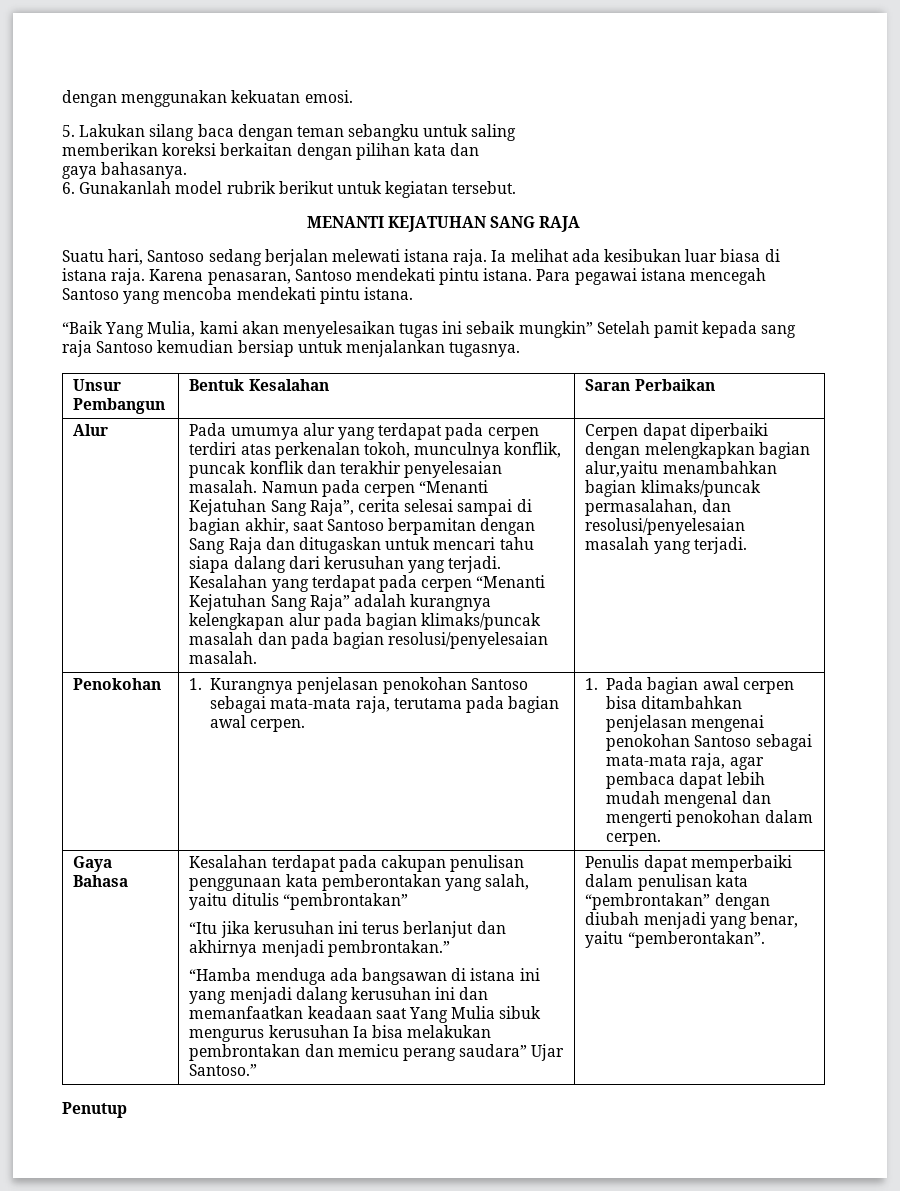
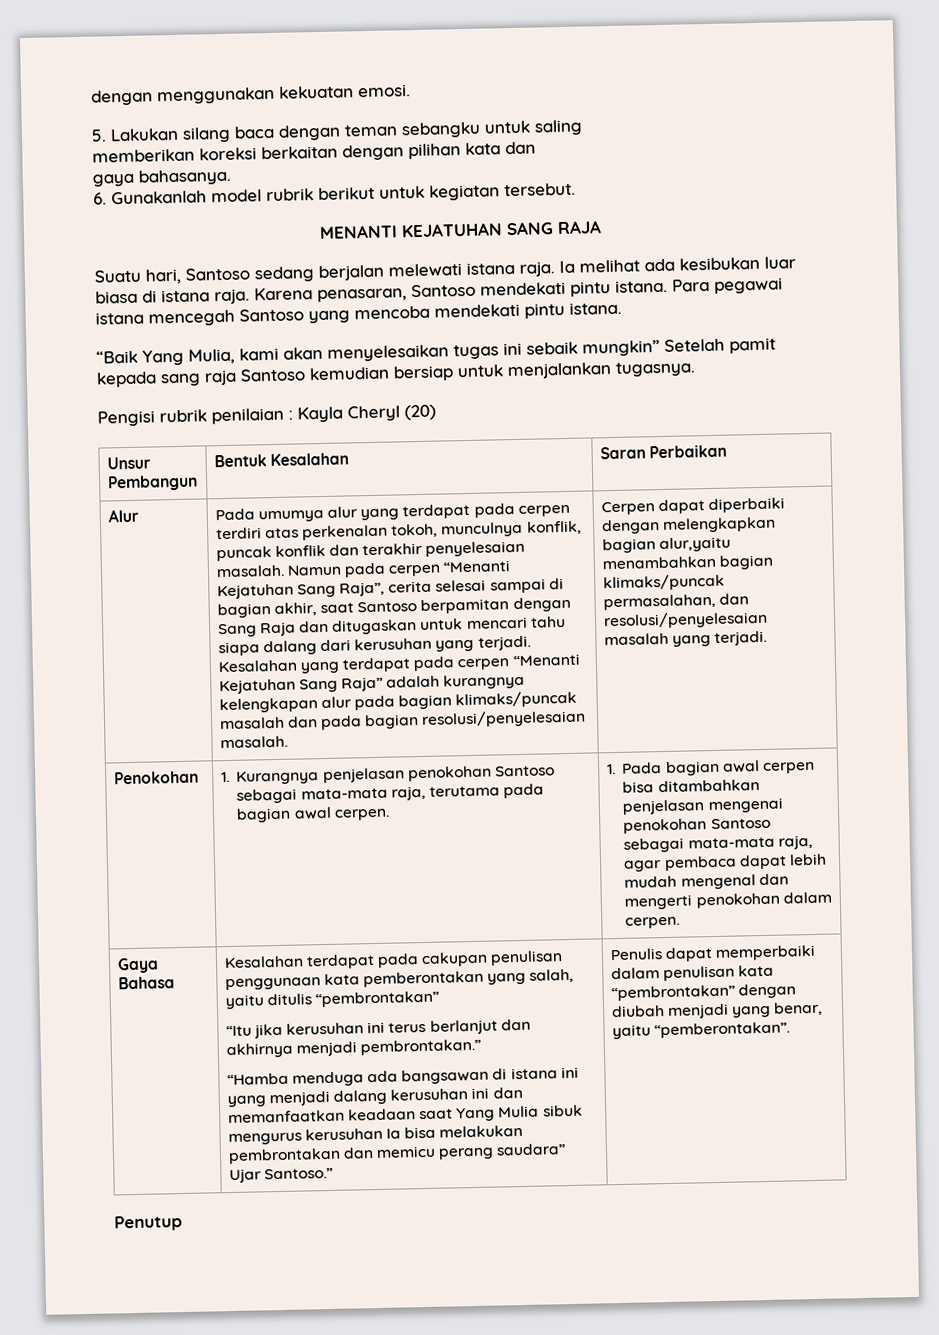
+ Pengisi rubrik penilaian : Kayla Cheryl (20)

